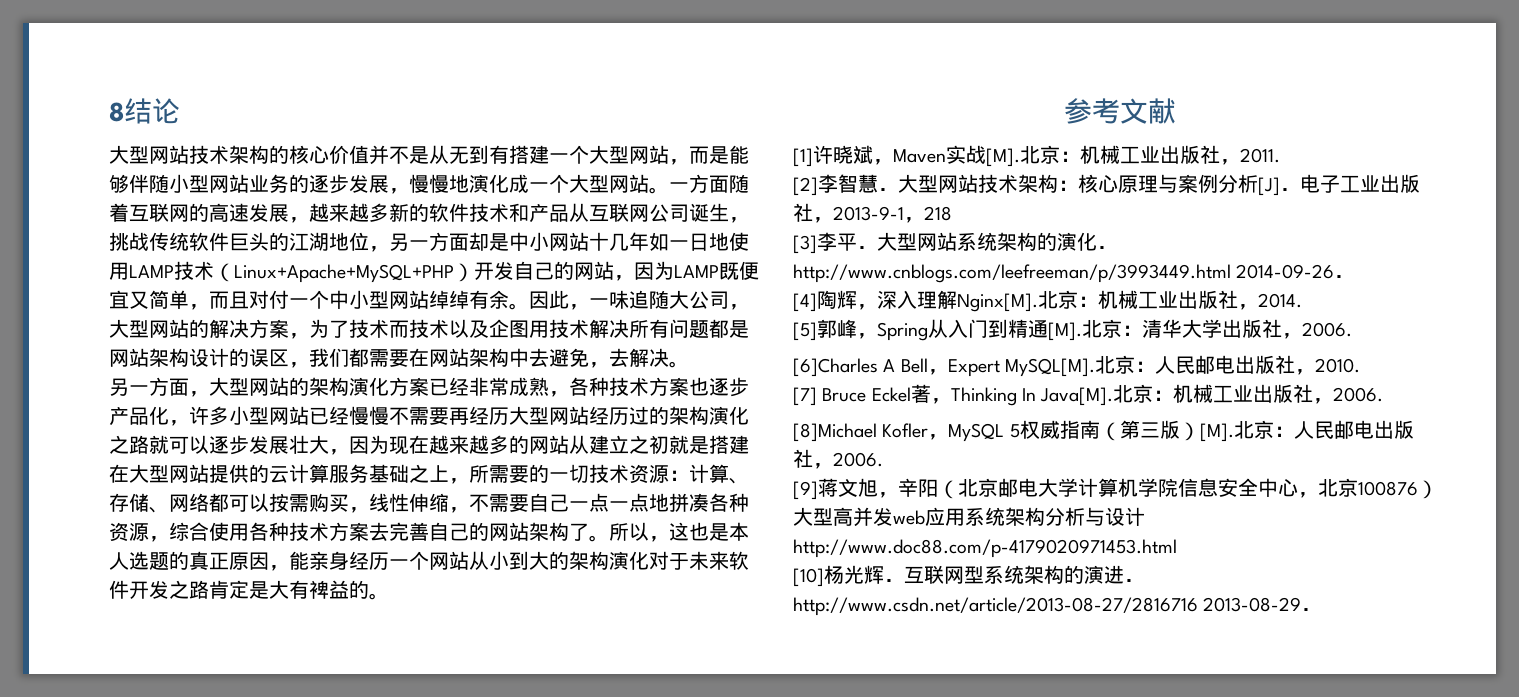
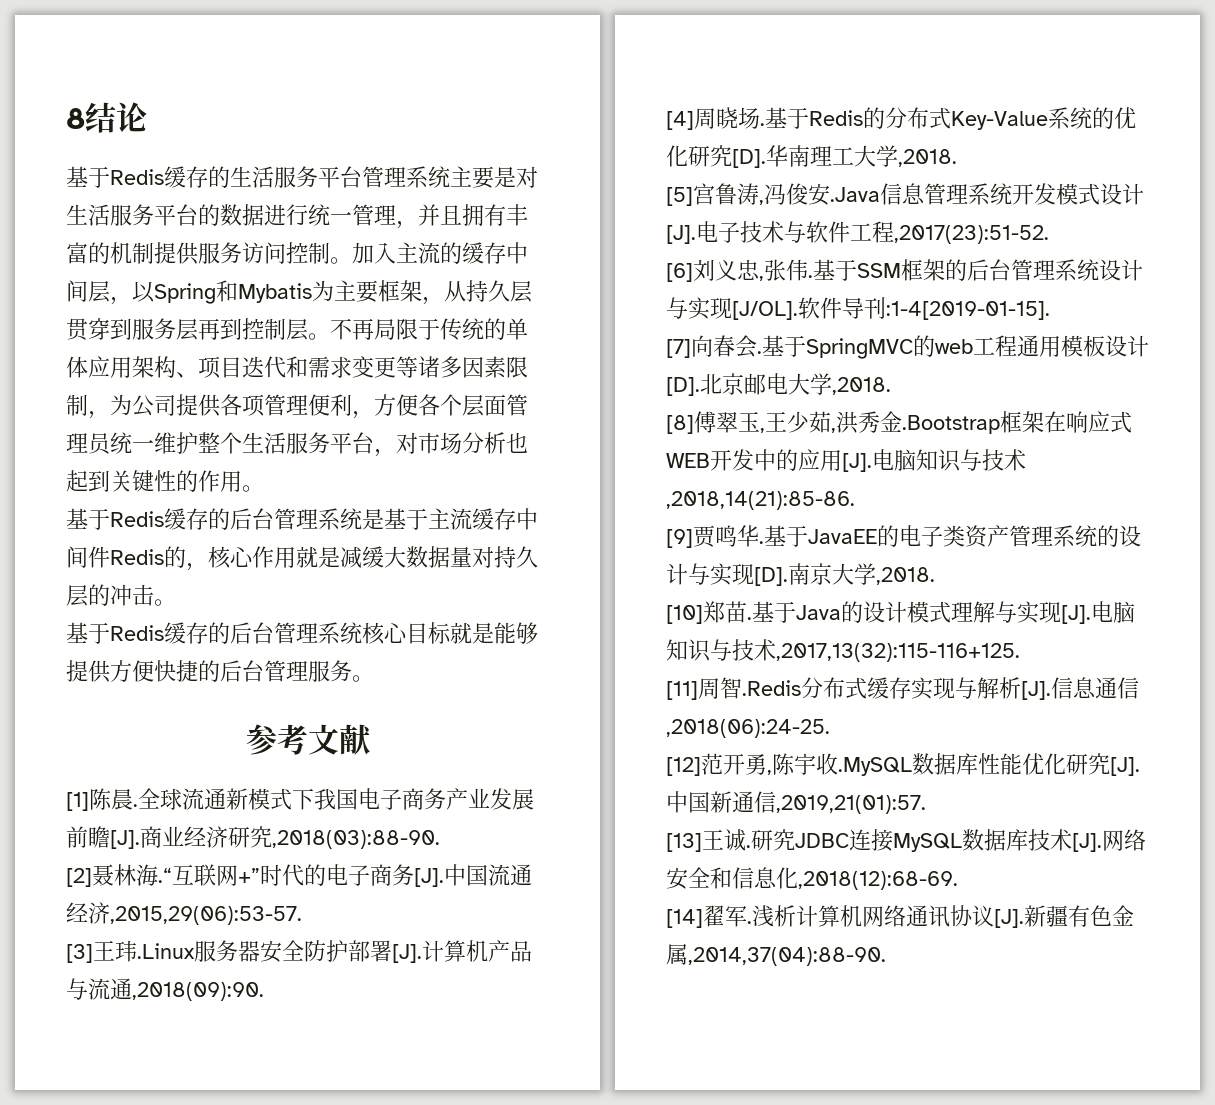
- 大型网站技术架构的核心价值并不是从无到有搭建一个大型网站，而是能够伴随小型网站业务的逐步发展，慢慢地演化成一个大型网站。一方面随着互联网的高速发展，越来越多新的软件技术和产品从互联网公司诞生，挑战传统软件巨头的江湖地位，另一方面却是中小网站十几年如一日地使用LAMP技术（Linux+Apache+MySQL+PHP）开发自己的网站，因为LAMP既便宜又简单，而且对付一个中小型网站绰绰有余。因此，一味追随大公司，大型网站的解决方案，为了技术而技术以及企图用技术解决所有问题都是网站架构设计的误区，我们都需要在网站架构中去避免，去解决。
- 另一方面，大型网站的架构演化方案已经非常成熟，各种技术方案也逐步产品化，许多小型网站已经慢慢不需要再经历大型网站经历过的架构演化之路就可以逐步发展壮大，因为现在越来越多的网站从建立之初就是搭建在大型网站提供的云计算服务基础之上，所需要的一切技术资源：计算、存储、网络都可以按需购买，线性伸缩，不需要自己一点一点地拼凑各种资源，综合使用各种技术方案去完善自己的网站架构了。所以，这也是本人选题的真正原因，能亲身经历一个网站从小到大的架构演化对于未来软件开发之路肯定是大有裨益的。
+ 基于Redis缓存的生活服务平台管理系统主要是对生活服务平台的数据进行统一管理，并且拥有丰富的机制提供服务访问控制。加入主流的缓存中间层，以Spring和Mybatis为主要框架，从持久层贯穿到服务层再到控制层。不再局限于传统的单体应用架构、项目迭代和需求变更等诸多因素限制，为公司提供各项管理便利，方便各个层面管理员统一维护整个生活服务平台，对市场分析也起到关键性的作用。
+ 基于Redis缓存的后台管理系统是基于主流缓存中间件Redis的，核心作用就是减缓大数据量对持久层的冲击。
+ 基于Redis缓存的后台管理系统核心目标就是能够提供方便快捷的后台管理服务。
  参考文献
- [1]许晓斌，Maven实战[M].北京：机械工业出版社，2011.
- [2]李智慧．大型网站技术架构：核心原理与案例分析[J]．电子工业出版社，2013-9-1，218
- [3]李平．大型网站系统架构的演化．http://www.cnblogs.com/leefreeman/p/3993449.html 2014-09-26．
- [4]陶辉，深入理解Nginx[M].北京：机械工业出版社，2014.
- [5]郭峰，Spring从入门到精通[M].北京：清华大学出版社，2006.
- [6]Charles A Bell，Expert MySQL[M].北京：人民邮电出版社，2010.
- [7] Bruce Eckel著，Thinking In Java[M].北京：机械工业出版社，2006.
- [8]Michael Kofler，MySQL 5权威指南（第三版）[M].北京：人民邮电出版社，2006.
- [9]蒋文旭，辛阳（北京邮电大学计算机学院信息安全中心，北京100876）大型高并发web应用系统架构分析与设计http://www.doc88.com/p-4179020971453.html
- [10]杨光辉．互联网型系统架构的演进．http://www.csdn.net/article/2013-08-27/2816716 2013-08-29．
+ [1]陈晨.全球流通新模式下我国电子商务产业发展前瞻[J].商业经济研究,2018(03):88-90.
+ [2]聂林海.“互联网+”时代的电子商务[J].中国流通经济,2015,29(06):53-57.
+ [3]王玮.Linux服务器安全防护部署[J].计算机产品与流通,2018(09):90.
+ [4]周晓场.基于Redis的分布式Key-Value系统的优化研究[D].华南理工大学,2018.
+ [5]宫鲁涛,冯俊安.Java信息管理系统开发模式设计[J].电子技术与软件工程,2017(23):51-52.
+ [6]刘义忠,张伟.基于SSM框架的后台管理系统设计与实现[J/OL].软件导刊:1-4[2019-01-15].
+ [7]向春会.基于SpringMVC的web工程通用模板设计[D].北京邮电大学,2018.
+ [8]傅翠玉,王少茹,洪秀金.Bootstrap框架在响应式WEB开发中的应用[J].电脑知识与技术,2018,14(21):85-86.
+ [9]贾鸣华.基于JavaEE的电子类资产管理系统的设计与实现[D].南京大学,2018.
+ [10]郑苗.基于Java的设计模式理解与实现[J].电脑知识与技术,2017,13(32):115-116+125.
+ [11]周智.Redis分布式缓存实现与解析[J].信息通信,2018(06):24-25.
+ [12]范开勇,陈宇收.MySQL数据库性能优化研究[J].中国新通信,2019,21(01):57.
+ [13]王诚.研究JDBC连接MySQL数据库技术[J].网络安全和信息化,2018(12):68-69.
+ [14]翟军.浅析计算机网络通讯协议[J].新疆有色金属,2014,37(04):88-90.

